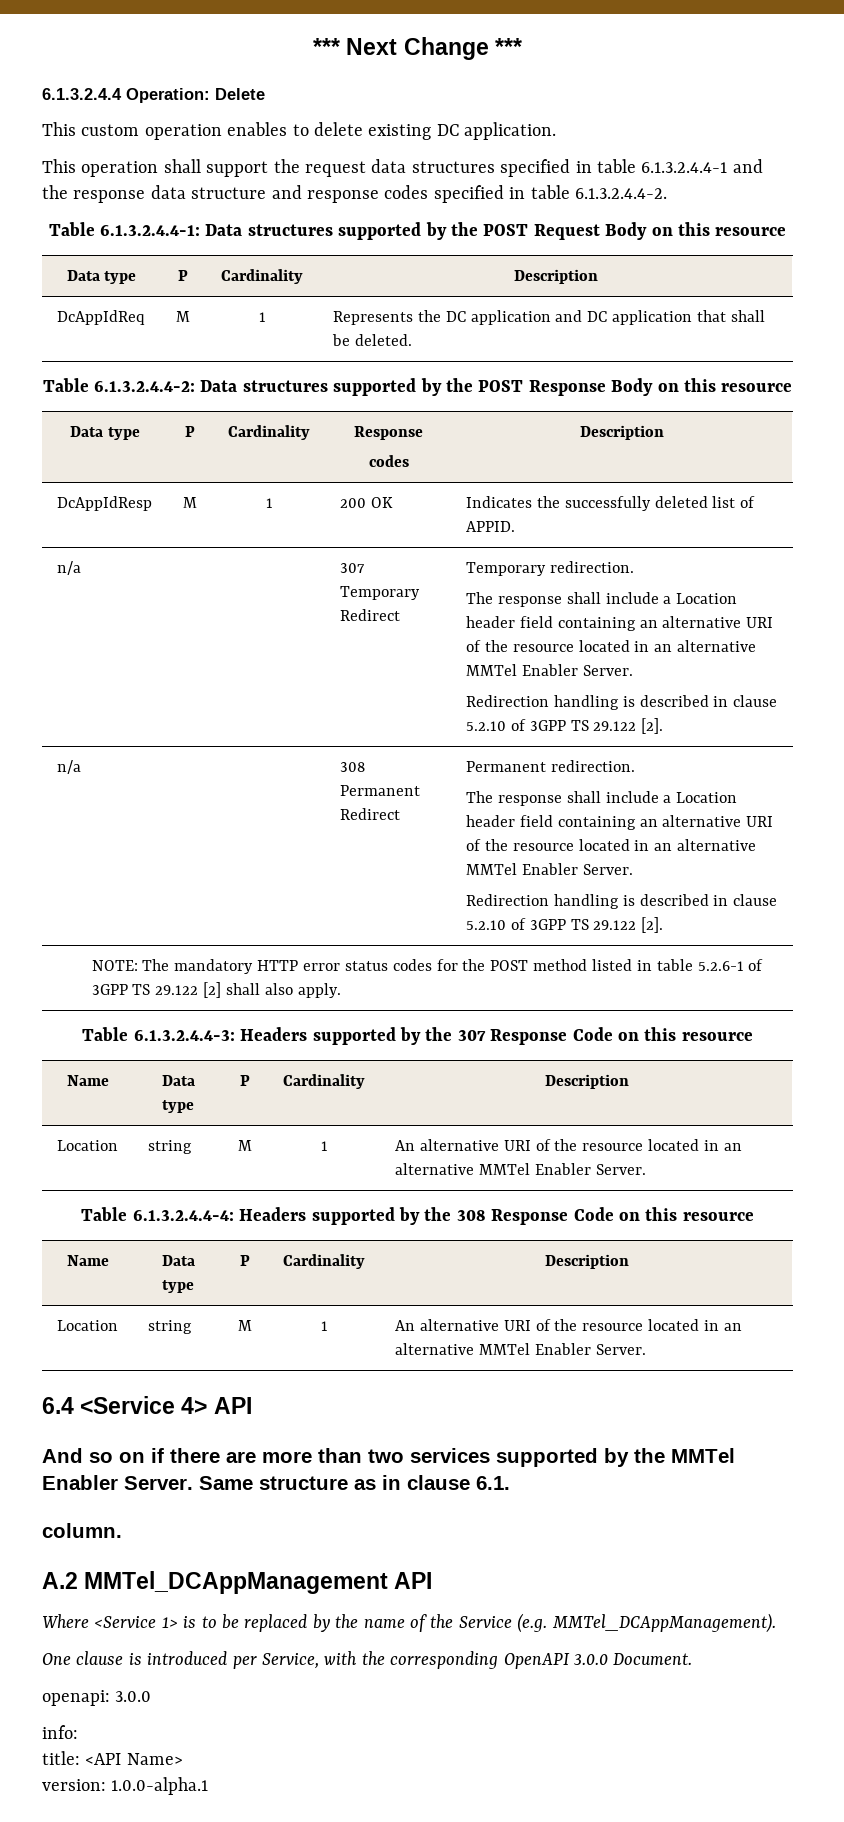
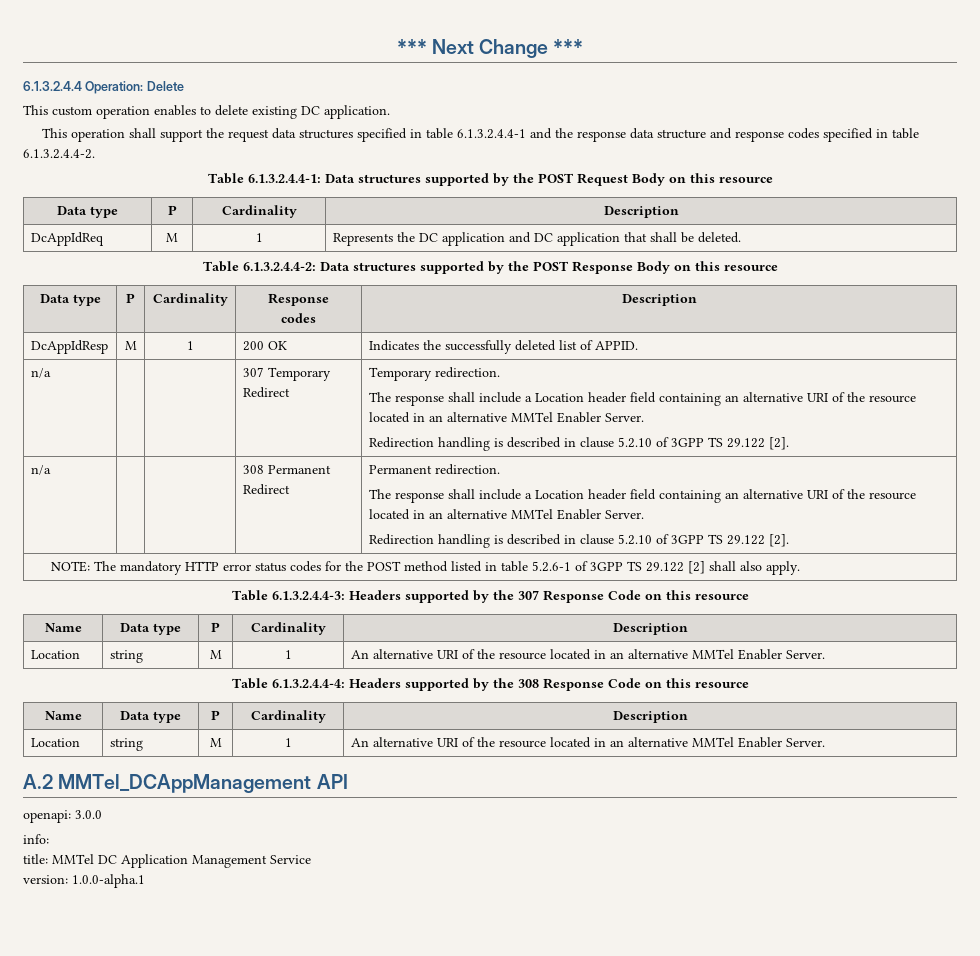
- 6.4 <Service 4> API
- And so on if there are more than two services supported by the MMTel Enabler Server. Same structure as in clause 6.1.
- column.
  A.2 MMTel_DCAppManagement API
- Where <Service 1> is to be replaced by the name of the Service (e.g. MMTel_DCAppManagement).
- One clause is introduced per Service, with the corresponding OpenAPI 3.0.0 Document.
- title: <API Name>
+ title: MMTel DC Application Management Service

